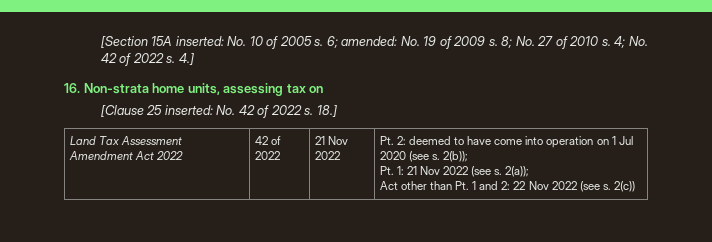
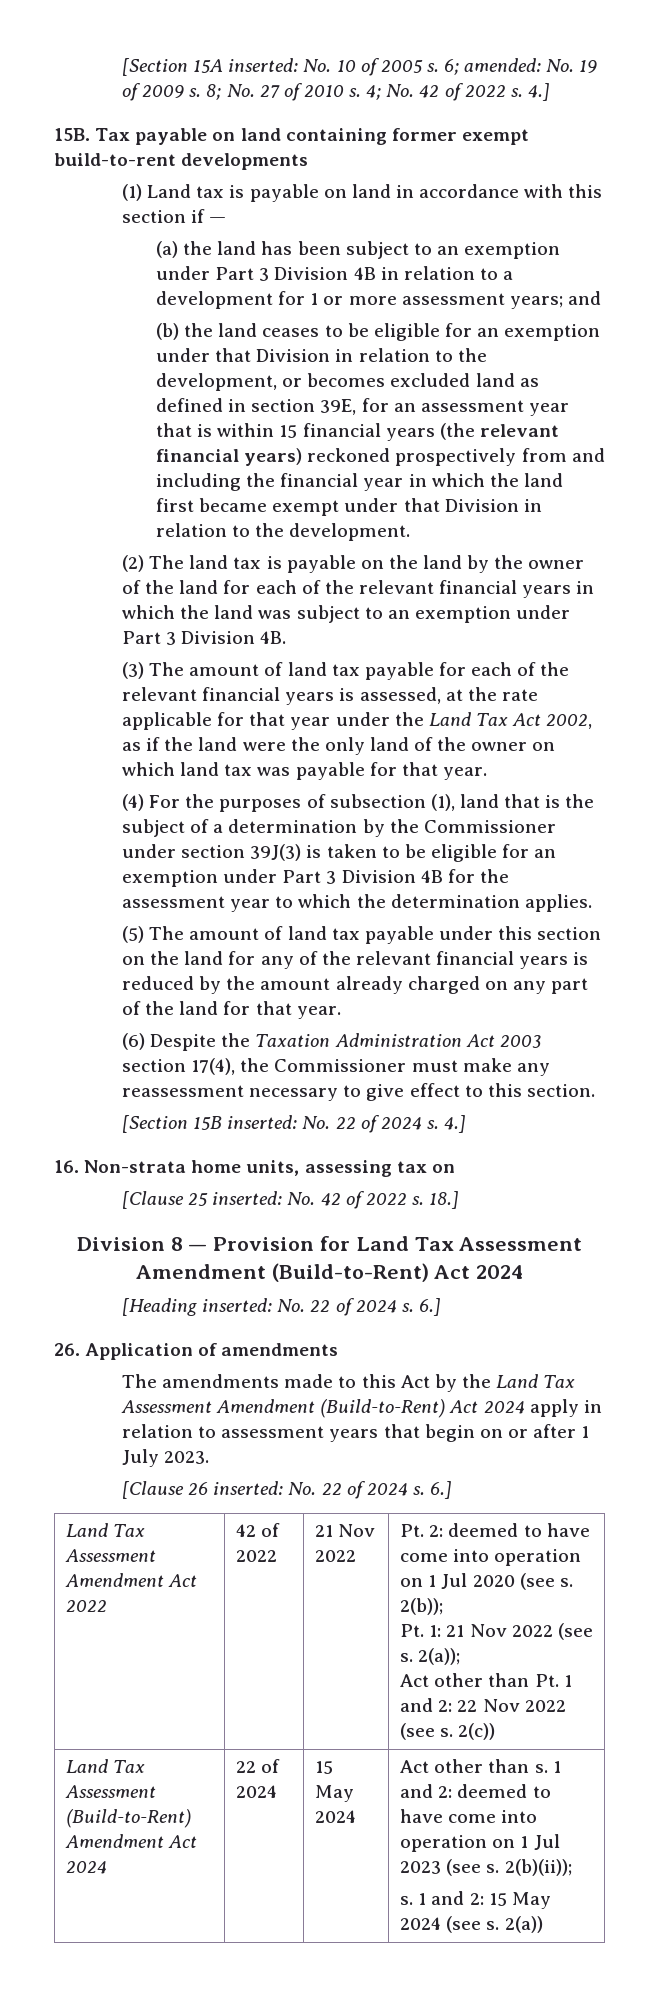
+ 15B. Tax payable on land containing former exempt build-to-rent developments
+ (1) Land tax is payable on land in accordance with this section if —
+ (a) the land has been subject to an exemption under Part 3 Division 4B in relation to a development for 1 or more assessment years; and
+ (b) the land ceases to be eligible for an exemption under that Division in relation to the development, or becomes excluded land as defined in section 39E, for an assessment year that is within 15 financial years (the relevant financial years) reckoned prospectively from and including the financial year in which the land first became exempt under that Division in relation to the development.
+ (2) The land tax is payable on the land by the owner of the land for each of the relevant financial years in which the land was subject to an exemption under Part 3 Division 4B.
+ (3) The amount of land tax payable for each of the relevant financial years is assessed, at the rate applicable for that year under the Land Tax Act 2002, as if the land were the only land of the owner on which land tax was payable for that year.
+ (4) For the purposes of subsection (1), land that is the subject of a determination by the Commissioner under section 39J(3) is taken to be eligible for an exemption under Part 3 Division 4B for the assessment year to which the determination applies.
+ (5) The amount of land tax payable under this section on the land for any of the relevant financial years is reduced by the amount already charged on any part of the land for that year.
+ (6) Despite the Taxation Administration Act 2003 section 17(4), the Commissioner must make any reassessment necessary to give effect to this section.
+ [Section 15B inserted: No. 22 of 2024 s. 4.]
+ Division 8 — Provision for Land Tax Assessment Amendment (Build-to-Rent) Act 2024
+ [Heading inserted: No. 22 of 2024 s. 6.]
+ 26. Application of amendments
+ The amendments made to this Act by the Land Tax Assessment Amendment (Build-to-Rent) Act 2024 apply in relation to assessment years that begin on or after 1 July 2023.
+ [Clause 26 inserted: No. 22 of 2024 s. 6.]
+ Land Tax Assessment (Build-to-Rent) Amendment Act 2024 | 22 of 2024 | 15 May 2024 | Act other than s. 1 and 2: deemed to have come into operation on 1 Jul 2023 (see s. 2(b)(ii));
+ s. 1 and 2: 15 May 2024 (see s. 2(a))

